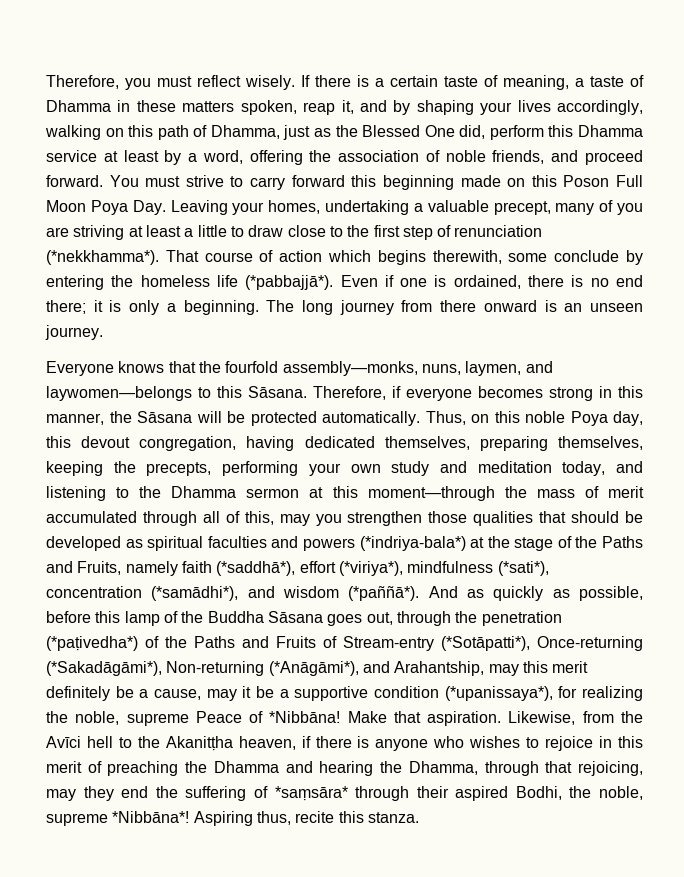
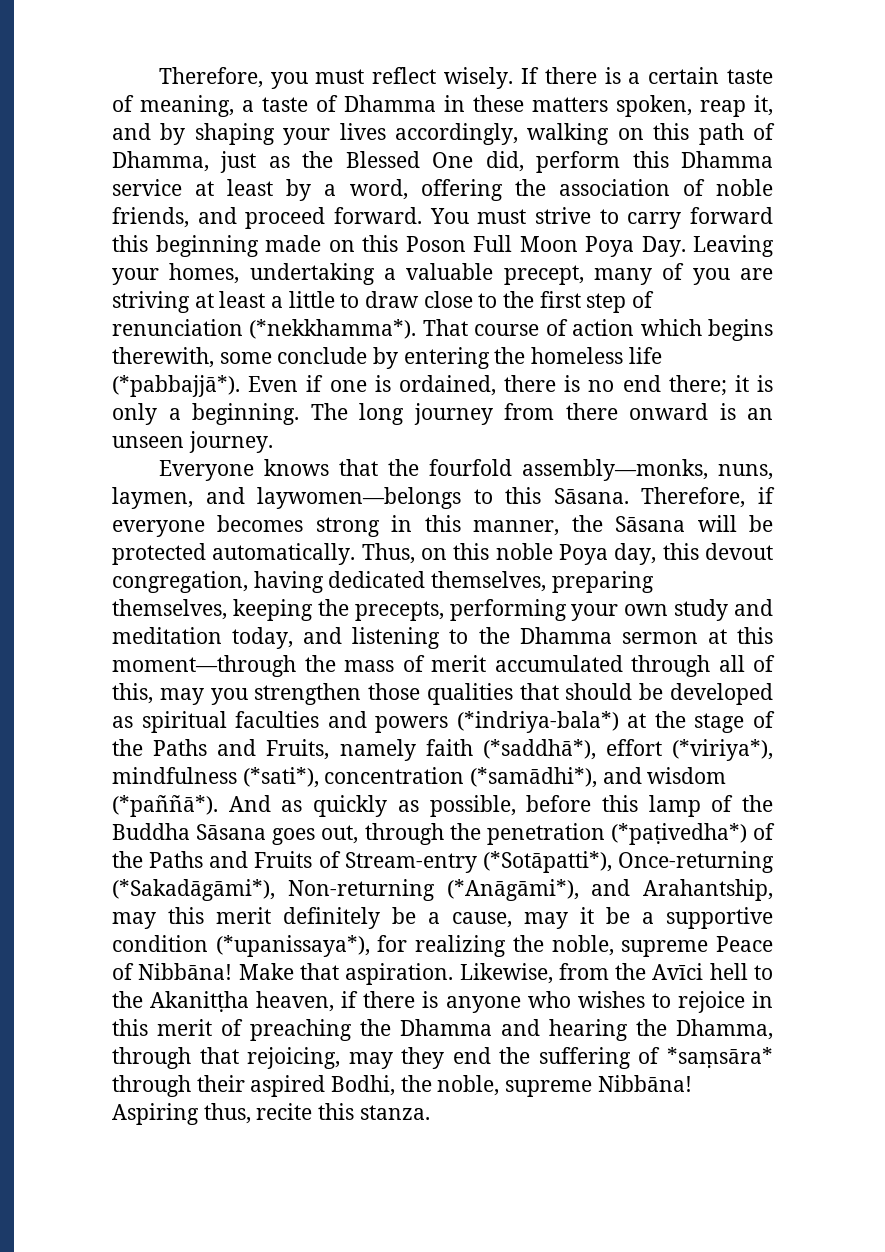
- And as quickly as possible, before this lamp of the Buddha Sāsana goes out, through the penetration (*paṭivedha*) of the Paths and Fruits of Stream-entry (*Sotāpatti*), Once-returning (*Sakadāgāmi*), Non-returning (*Anāgāmi*), and Arahantship, may this merit definitely be a cause, may it be a supportive condition (*upanissaya*), for realizing the noble, supreme Peace of *Nibbāna!
+ And as quickly as possible, before this lamp of the Buddha Sāsana goes out, through the penetration (*paṭivedha*) of the Paths and Fruits of Stream-entry (*Sotāpatti*), Once-returning (*Sakadāgāmi*), Non-returning (*Anāgāmi*), and Arahantship, may this merit definitely be a cause, may it be a supportive condition (*upanissaya*), for realizing the noble, supreme Peace of Nibbāna!
- Likewise, from the Avīci hell to the Akanitṭha heaven, if there is anyone who wishes to rejoice in this merit of preaching the Dhamma and hearing the Dhamma, through that rejoicing, may they end the suffering of *saṃsāra* through their aspired Bodhi, the noble, supreme *Nibbāna*!
+ Likewise, from the Avīci hell to the Akanitṭha heaven, if there is anyone who wishes to rejoice in this merit of preaching the Dhamma and hearing the Dhamma, through that rejoicing, may they end the suffering of *saṃsāra* through their aspired Bodhi, the noble, supreme Nibbāna!

